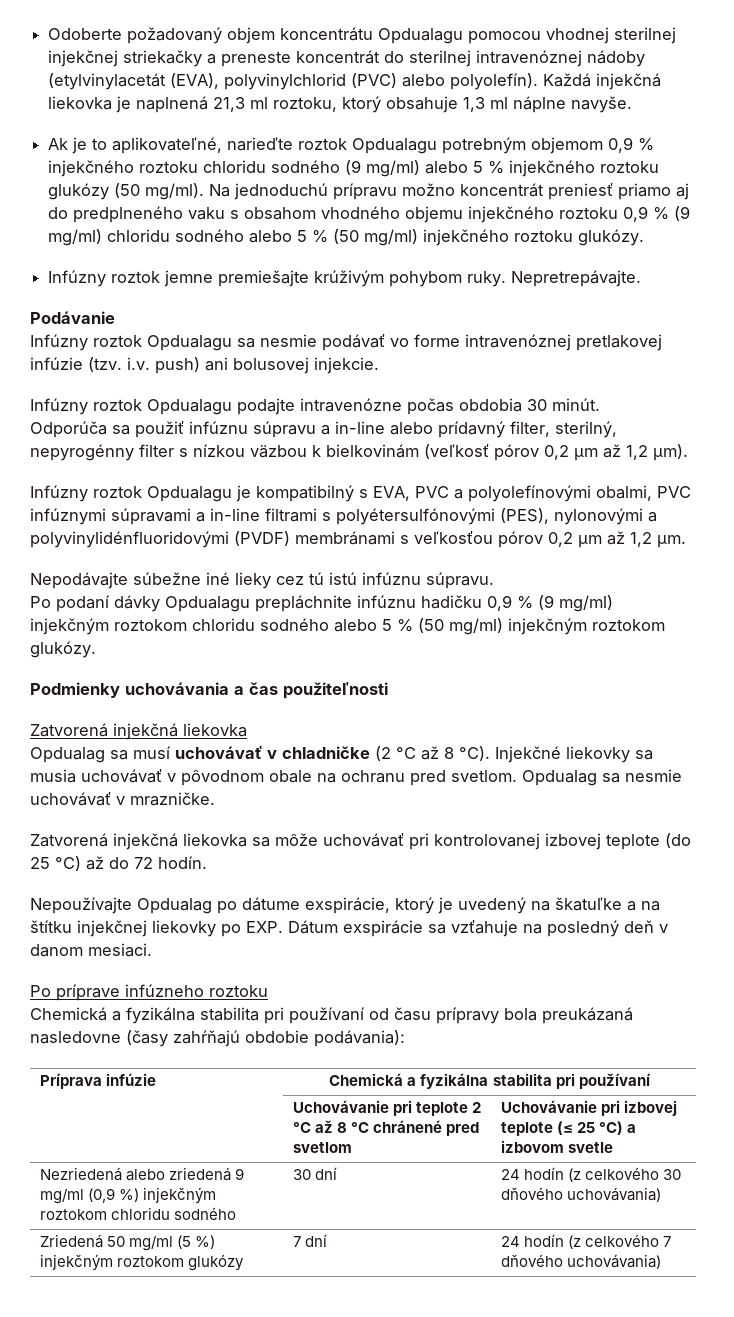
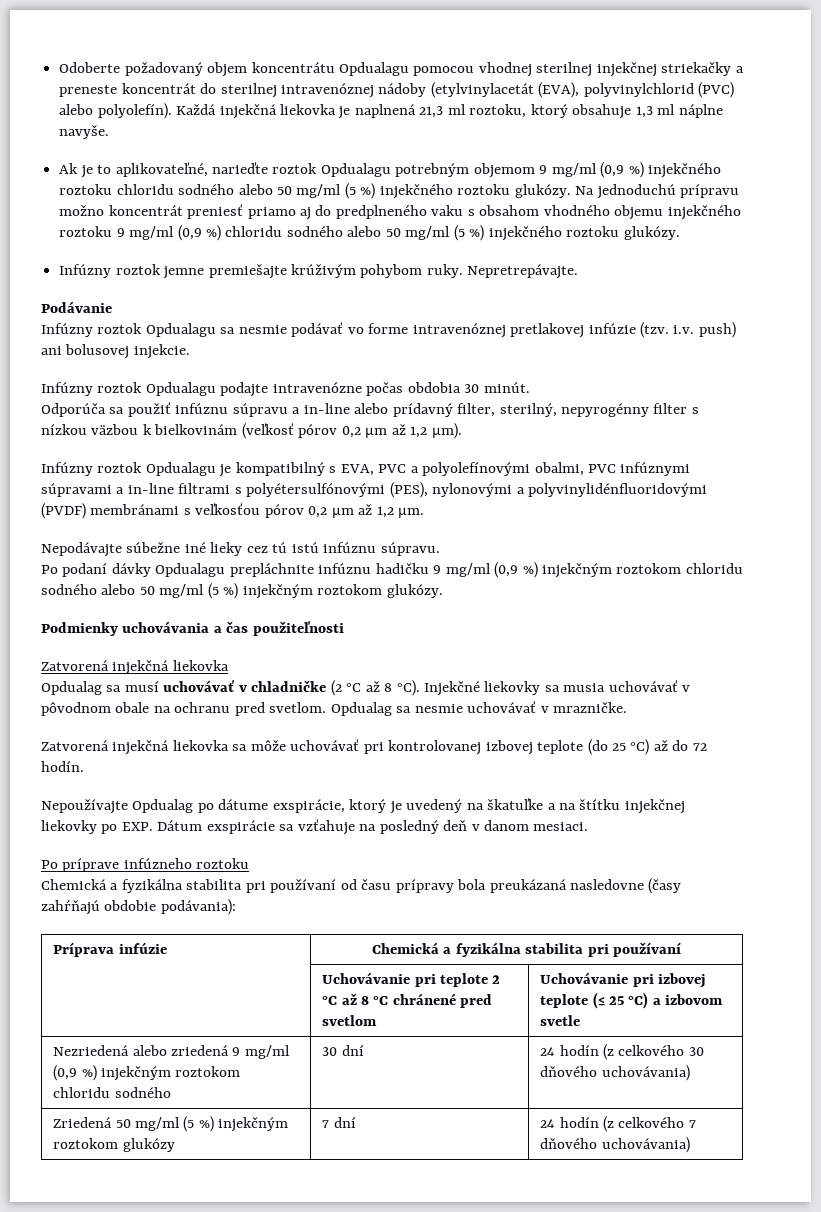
- Ak je to aplikovateľné, narieďte roztok Opdualagu potrebným objemom 0,9 % injekčného roztoku chloridu sodného (9 mg/ml) alebo 5 % injekčného roztoku glukózy (50 mg/ml).
+ Ak je to aplikovateľné, narieďte roztok Opdualagu potrebným objemom 9 mg/ml (0,9 %) injekčného roztoku chloridu sodného alebo 50 mg/ml (5 %) injekčného roztoku glukózy.
- Na jednoduchú prípravu možno koncentrát preniesť priamo aj do predplneného vaku s obsahom vhodného objemu injekčného roztoku 0,9 % (9 mg/ml) chloridu sodného alebo 5 % (50 mg/ml) injekčného roztoku glukózy.
+ Na jednoduchú prípravu možno koncentrát preniesť priamo aj do predplneného vaku s obsahom vhodného objemu injekčného roztoku 9 mg/ml (0,9 %) chloridu sodného alebo 50 mg/ml (5 %) injekčného roztoku glukózy.
- Po podaní dávky Opdualagu prepláchnite infúznu hadičku 0,9 % (9 mg/ml) injekčným roztokom chloridu sodného alebo 5 % (50 mg/ml) injekčným roztokom glukózy.
+ Po podaní dávky Opdualagu prepláchnite infúznu hadičku 9 mg/ml (0,9 %) injekčným roztokom chloridu sodného alebo 50 mg/ml (5 %) injekčným roztokom glukózy.

